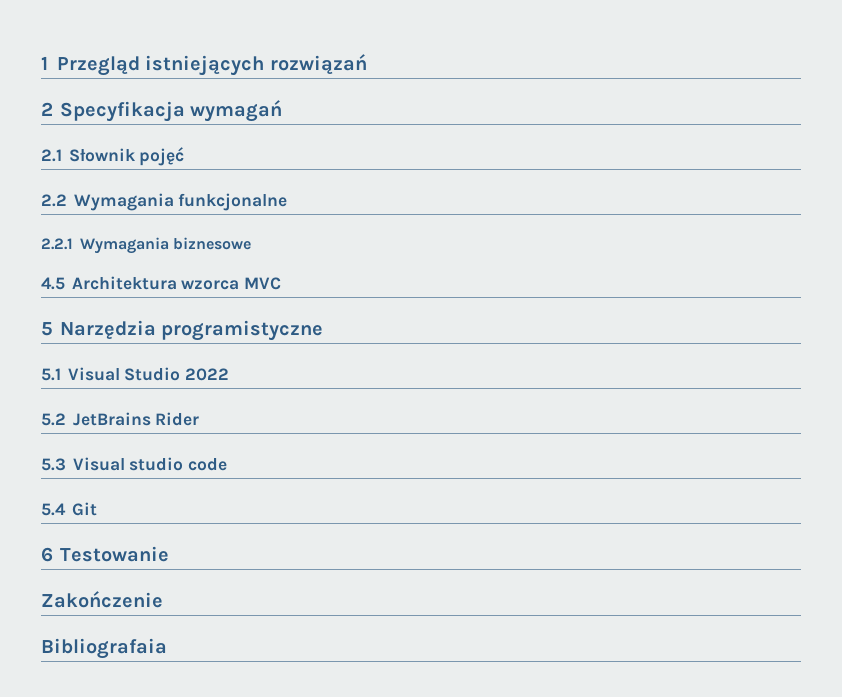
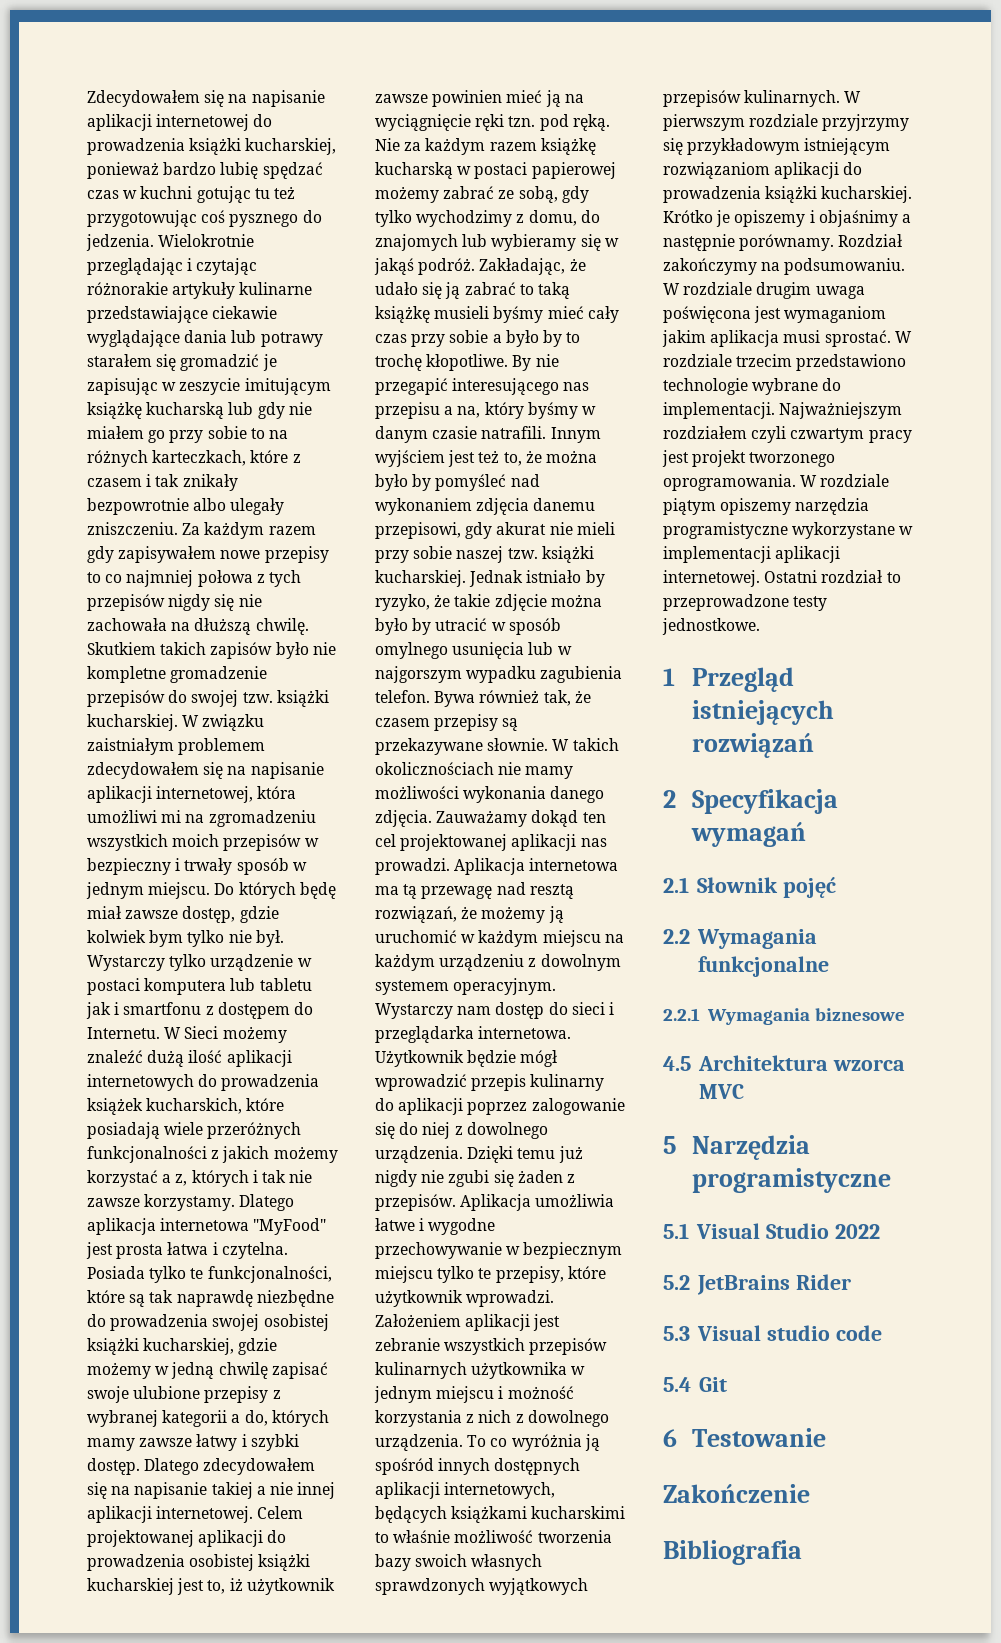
+ Zdecydowałem się na napisanie aplikacji internetowej do prowadzenia książki kucharskiej, ponieważ bardzo lubię spędzać czas w kuchni gotując tu też przygotowując coś pysznego do jedzenia. Wielokrotnie przeglądając i czytając różnorakie artykuły kulinarne przedstawiające ciekawie wyglądające dania lub potrawy starałem się gromadzić je zapisując w zeszycie imitującym książkę kucharską lub gdy nie miałem go przy sobie to na różnych karteczkach, które z czasem i tak znikały bezpowrotnie albo ulegały zniszczeniu. Za każdym razem gdy zapisywałem nowe przepisy to co najmniej połowa z tych przepisów nigdy się nie zachowała na dłuższą chwilę. Skutkiem takich zapisów było nie kompletne gromadzenie przepisów do swojej tzw. książki kucharskiej. W związku zaistniałym problemem zdecydowałem się na napisanie aplikacji internetowej, która umożliwi mi na zgromadzeniu wszystkich moich przepisów w bezpieczny i trwały sposób w jednym miejscu. Do których będę miał zawsze dostęp, gdzie kolwiek bym tylko nie był. Wystarczy tylko urządzenie w postaci komputera lub tabletu jak i smartfonu z dostępem do Internetu. W Sieci możemy znaleźć dużą ilość aplikacji internetowych do prowadzenia książek kucharskich, które posiadają wiele przeróżnych funkcjonalności z jakich możemy korzystać a z, których i tak nie zawsze korzystamy. Dlatego aplikacja internetowa "MyFood" jest prosta łatwa i czytelna. Posiada tylko te funkcjonalności, które są tak naprawdę niezbędne do prowadzenia swojej osobistej książki kucharskiej, gdzie możemy w jedną chwilę zapisać swoje ulubione przepisy z wybranej kategorii a do, których mamy zawsze łatwy i szybki dostęp. Dlatego zdecydowałem się na napisanie takiej a nie innej aplikacji internetowej. Celem projektowanej aplikacji do prowadzenia osobistej książki kucharskiej jest to, iż użytkownik zawsze powinien mieć ją na wyciągnięcie ręki tzn. pod ręką. Nie za każdym razem książkę kucharską w postaci papierowej możemy zabrać ze sobą, gdy tylko wychodzimy z domu, do znajomych lub wybieramy się w jakąś podróż. Zakładając, że udało się ją zabrać to taką książkę musieli byśmy mieć cały czas przy sobie a było by to trochę kłopotliwe. By nie przegapić interesującego nas przepisu a na, który byśmy w danym czasie natrafili. Innym wyjściem jest też to, że można było by pomyśleć nad wykonaniem zdjęcia danemu przepisowi, gdy akurat nie mieli przy sobie naszej tzw. książki kucharskiej. Jednak istniało by ryzyko, że takie zdjęcie można było by utracić w sposób omylnego usunięcia lub w najgorszym wypadku zagubienia telefon. Bywa również tak, że czasem przepisy są przekazywane słownie. W takich okolicznościach nie mamy możliwości wykonania danego zdjęcia. Zauważamy dokąd ten cel projektowanej aplikacji nas prowadzi. Aplikacja internetowa ma tą przewagę nad resztą rozwiązań, że możemy ją uruchomić w każdym miejscu na każdym urządzeniu z dowolnym systemem operacyjnym. Wystarczy nam dostęp do sieci i przeglądarka internetowa. Użytkownik będzie mógł wprowadzić przepis kulinarny do aplikacji poprzez zalogowanie się do niej z dowolnego urządzenia. Dzięki temu już nigdy nie zgubi się żaden z przepisów. Aplikacja umożliwia łatwe i wygodne przechowywanie w bezpiecznym miejscu tylko te przepisy, które użytkownik wprowadzi. Założeniem aplikacji jest zebranie wszystkich przepisów kulinarnych użytkownika w jednym miejscu i możność korzystania z nich z dowolnego urządzenia. To co wyróżnia ją spośród innych dostępnych aplikacji internetowych, będących książkami kucharskimi to właśnie możliwość tworzenia bazy swoich własnych sprawdzonych wyjątkowych przepisów kulinarnych. W pierwszym rozdziale przyjrzymy się przykładowym istniejącym rozwiązaniom aplikacji do prowadzenia książki kucharskiej. Krótko je opiszemy i objaśnimy a następnie porównamy. Rozdział zakończymy na podsumowaniu. W rozdziale drugim uwaga poświęcona jest wymaganiom jakim aplikacja musi sprostać. W rozdziale trzecim przedstawiono technologie wybrane do implementacji. Najważniejszym rozdziałem czyli czwartym pracy jest projekt tworzonego oprogramowania. W rozdziale piątym opiszemy narzędzia programistyczne wykorzystane w implementacji aplikacji internetowej. Ostatni rozdział to przeprowadzone testy jednostkowe.
- Bibliografaia
+ Bibliografia

